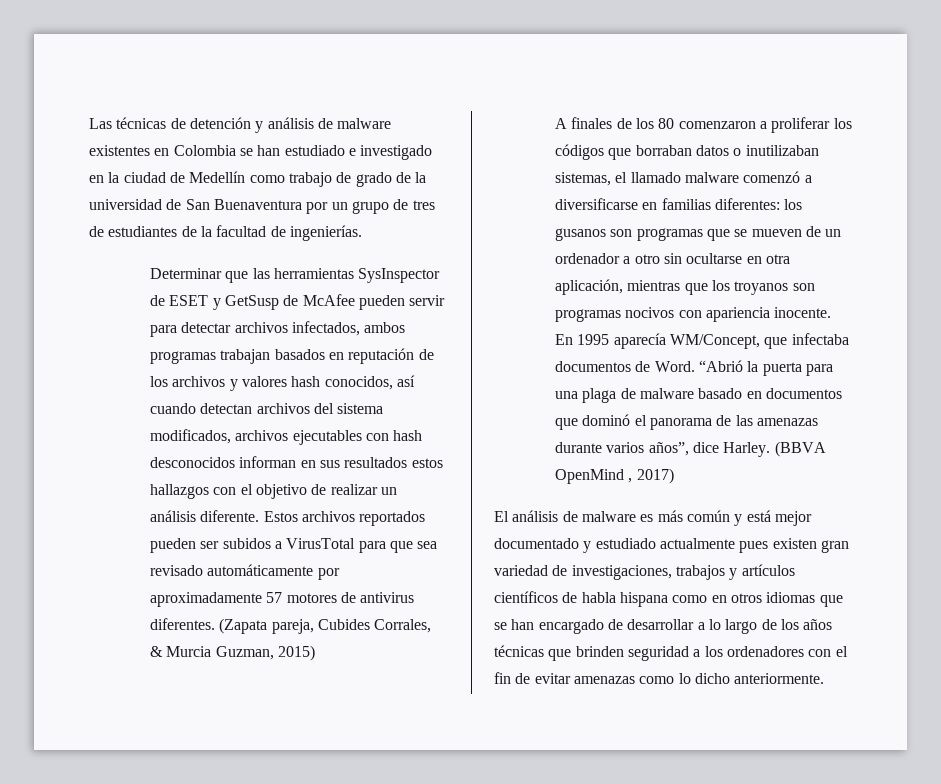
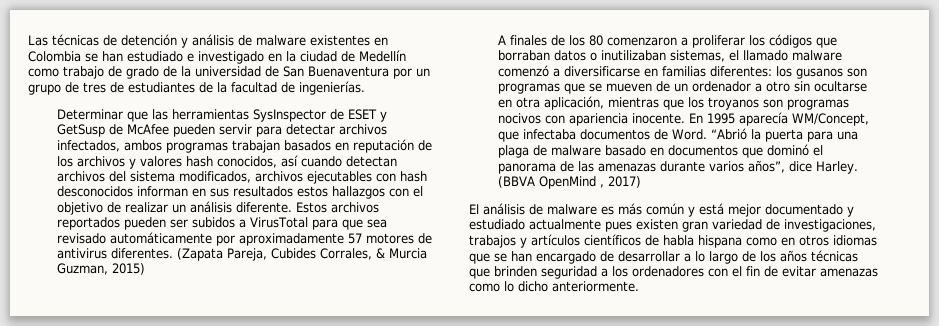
- (Zapata pareja, Cubides Corrales, & Murcia Guzman, 2015)
+ (Zapata Pareja, Cubides Corrales, & Murcia Guzman, 2015)

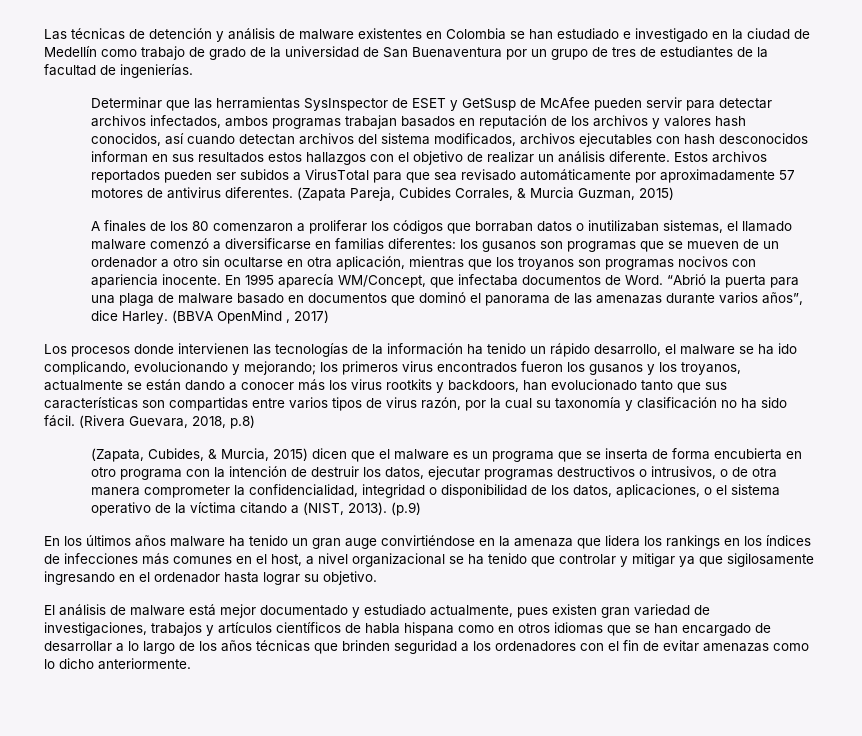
+ Los procesos donde intervienen las tecnologías de la información ha tenido un rápido desarrollo, el malware se ha ido complicando, evolucionando y mejorando; los primeros virus encontrados fueron los gusanos y los troyanos, actualmente se están dando a conocer más los virus rootkits y backdoors, han evolucionado tanto que sus características son compartidas entre varios tipos de virus razón, por la cual su taxonomía y clasificación no ha sido fácil. (Rivera Guevara, 2018, p.8)
+ (Zapata, Cubides, & Murcia, 2015) dicen que el malware es un programa que se inserta de forma encubierta en otro programa con la intención de destruir los datos, ejecutar programas destructivos o intrusivos, o de otra manera comprometer la confidencialidad, integridad o disponibilidad de los datos, aplicaciones, o el sistema operativo de la víctima citando a (NIST, 2013). (p.9)
+ En los últimos años malware ha tenido un gran auge convirtiéndose en la amenaza que lidera los rankings en los índices de infecciones más comunes en el host, a nivel organizacional se ha tenido que controlar y mitigar ya que sigilosamente ingresando en el ordenador hasta lograr su objetivo.
- El análisis de malware es más común y está mejor documentado y estudiado actualmente pues existen gran variedad de investigaciones, trabajos y artículos científicos de habla hispana como en otros idiomas que se han encargado de desarrollar a lo largo de los años técnicas que brinden seguridad a los ordenadores con el fin de evitar amenazas como lo dicho anteriormente.
+ El análisis de malware está mejor documentado y estudiado actualmente, pues existen gran variedad de investigaciones, trabajos y artículos científicos de habla hispana como en otros idiomas que se han encargado de desarrollar a lo largo de los años técnicas que brinden seguridad a los ordenadores con el fin de evitar amenazas como lo dicho anteriormente.

